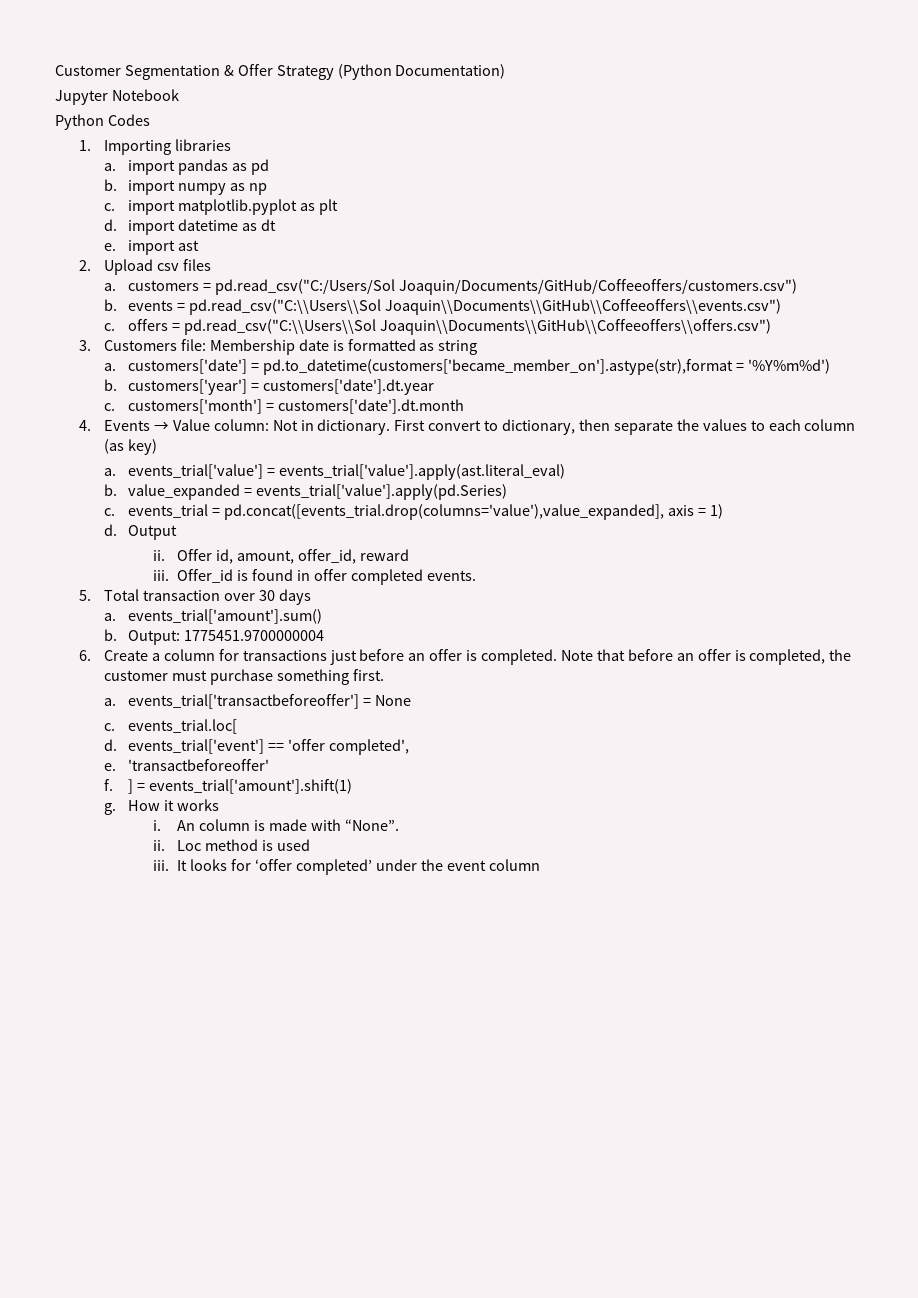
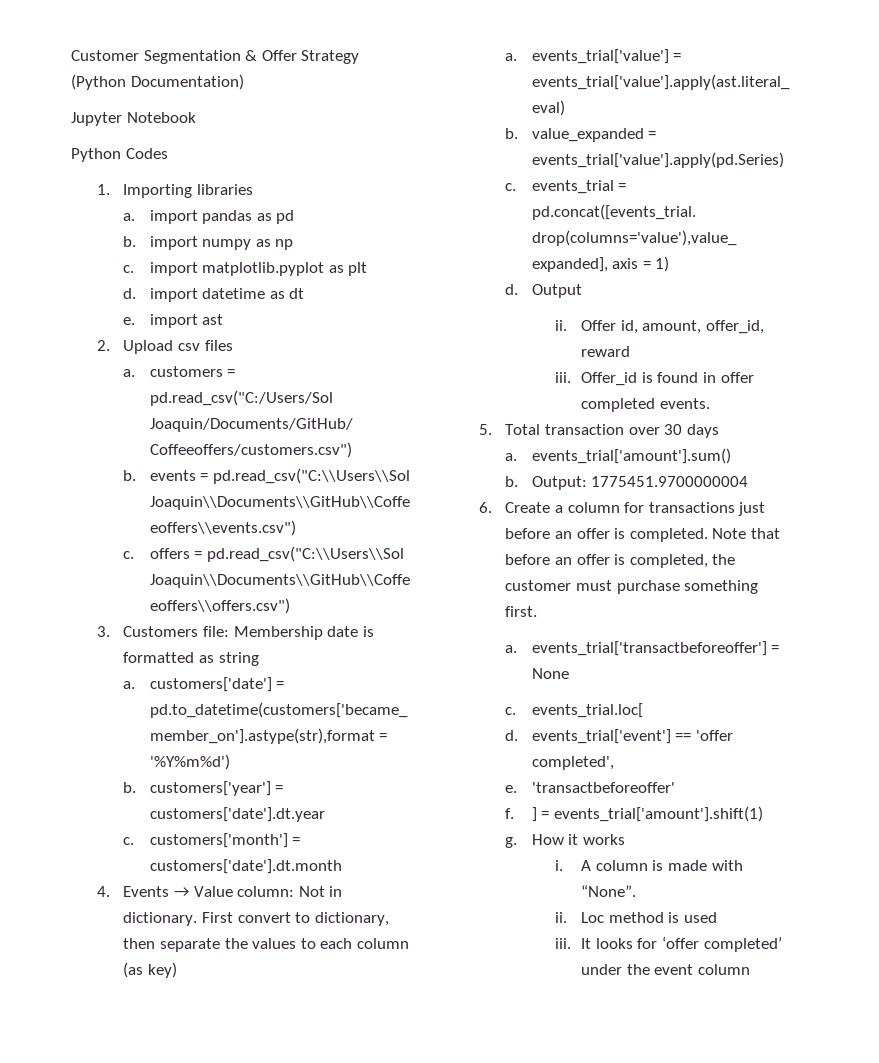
- An column is made with “None”.
+ A column is made with “None”.

